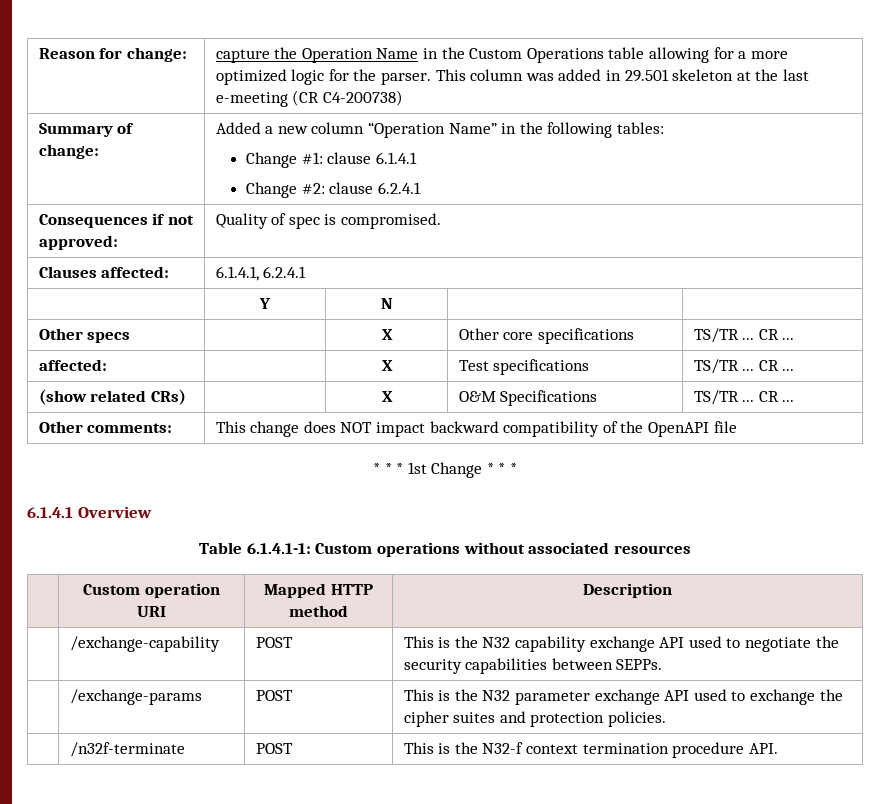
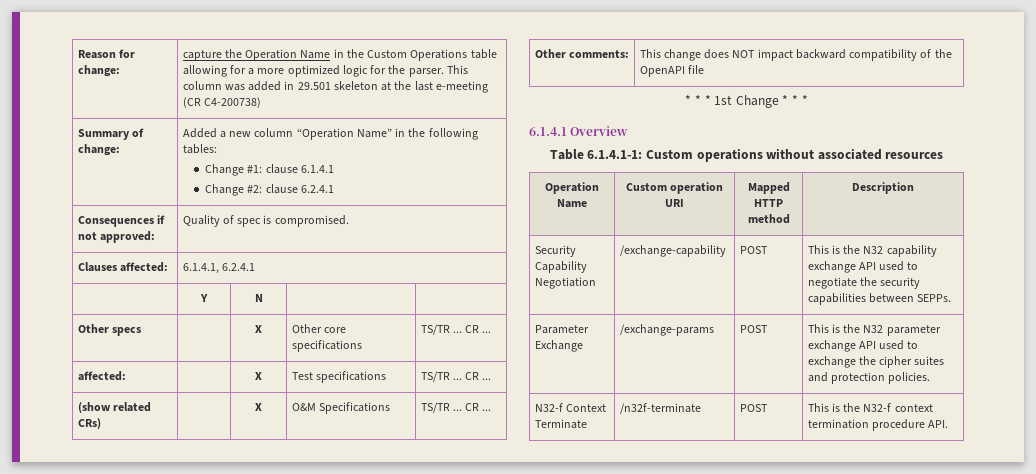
- | Custom operation URI | Mapped HTTP method | Description
+ Operation Name | Custom operation URI | Mapped HTTP method | Description
- | /exchange-capability | POST | This is the N32 capability exchange API used to negotiate the security capabilities between SEPPs.
+ Security Capability Negotiation | /exchange-capability | POST | This is the N32 capability exchange API used to negotiate the security capabilities between SEPPs.
- | /exchange-params | POST | This is the N32 parameter exchange API used to exchange the cipher suites and protection policies.
+ Parameter Exchange | /exchange-params | POST | This is the N32 parameter exchange API used to exchange the cipher suites and protection policies.
- | /n32f-terminate | POST | This is the N32-f context termination procedure API.
+ N32-f Context Terminate | /n32f-terminate | POST | This is the N32-f context termination procedure API.

